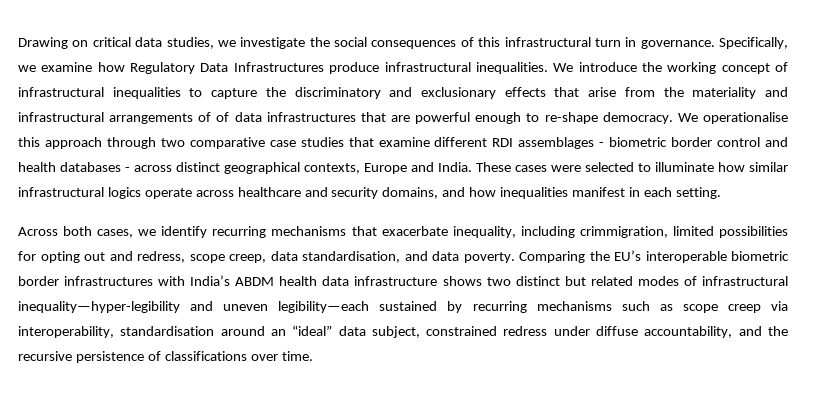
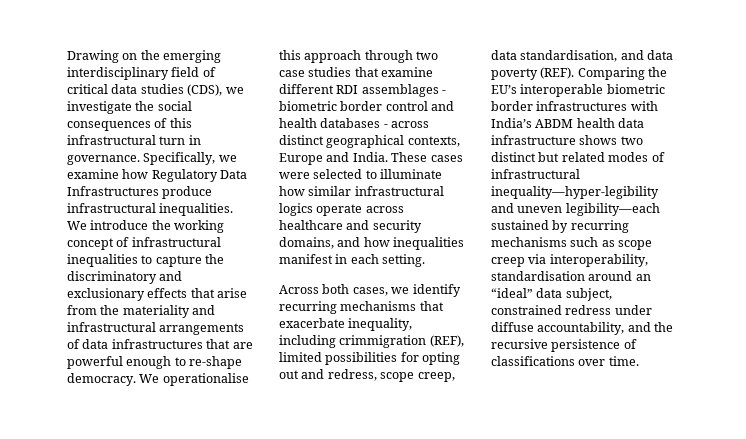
- Drawing on critical data studies, we investigate the social consequences of this infrastructural turn in governance.
+ Drawing on the emerging interdisciplinary field of critical data studies (CDS), we investigate the social consequences of this infrastructural turn in governance.
- We introduce the working concept of infrastructural inequalities to capture the discriminatory and exclusionary effects that arise from the materiality and infrastructural arrangements of of data infrastructures that are powerful enough to re-shape democracy.
+ We introduce the working concept of infrastructural inequalities to capture the discriminatory and exclusionary effects that arise from the materiality and infrastructural arrangements of data infrastructures that are powerful enough to re-shape democracy.
- We operationalise this approach through two comparative case studies that examine different RDI assemblages - biometric border control and health databases - across distinct geographical contexts, Europe and India.
+ We operationalise this approach through two case studies that examine different RDI assemblages - biometric border control and health databases - across distinct geographical contexts, Europe and India.
- Across both cases, we identify recurring mechanisms that exacerbate inequality, including crimmigration, limited possibilities for opting out and redress, scope creep, data standardisation, and data poverty.
+ Across both cases, we identify recurring mechanisms that exacerbate inequality, including crimmigration (REF), limited possibilities for opting out and redress, scope creep, data standardisation, and data poverty (REF).

